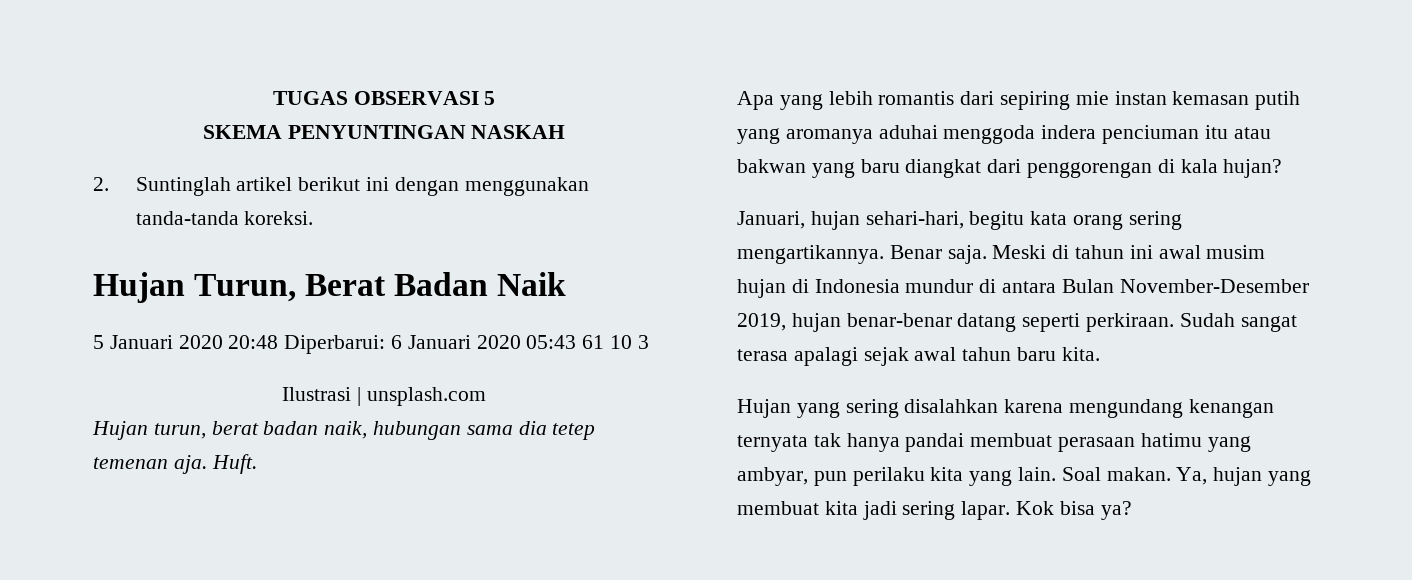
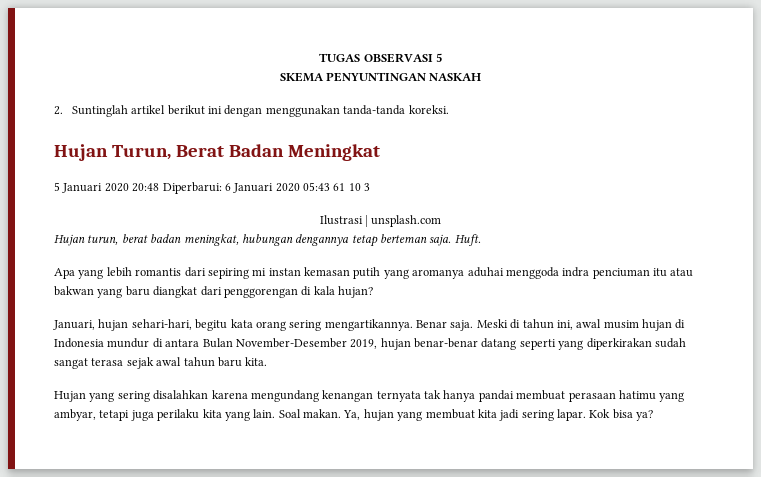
- Hujan Turun, Berat Badan Naik
+ Hujan Turun, Berat Badan Meningkat
- Hujan turun, berat badan naik, hubungan sama dia tetep temenan aja.
+ Hujan turun, berat badan meningkat, hubungan dengannya tetap berteman saja.
- Apa yang lebih romantis dari sepiring mie instan kemasan putih yang aromanya aduhai menggoda indera penciuman itu atau bakwan yang baru diangkat dari penggorengan di kala hujan?
+ Apa yang lebih romantis dari sepiring mi instan kemasan putih yang aromanya aduhai menggoda indra penciuman itu atau bakwan yang baru diangkat dari penggorengan di kala hujan?
- Meski di tahun ini awal musim hujan di Indonesia mundur di antara Bulan November-Desember 2019, hujan benar-benar datang seperti perkiraan. Sudah sangat terasa apalagi sejak awal tahun baru kita.
+ Meski di tahun ini, awal musim hujan di Indonesia mundur di antara Bulan November-Desember 2019, hujan benar-benar datang seperti yang diperkirakan sudah sangat terasa sejak awal tahun baru kita.
- Hujan yang sering disalahkan karena mengundang kenangan ternyata tak hanya pandai membuat perasaan hatimu yang ambyar, pun perilaku kita yang lain.
+ Hujan yang sering disalahkan karena mengundang kenangan ternyata tak hanya pandai membuat perasaan hatimu yang ambyar, tetapi juga perilaku kita yang lain.

